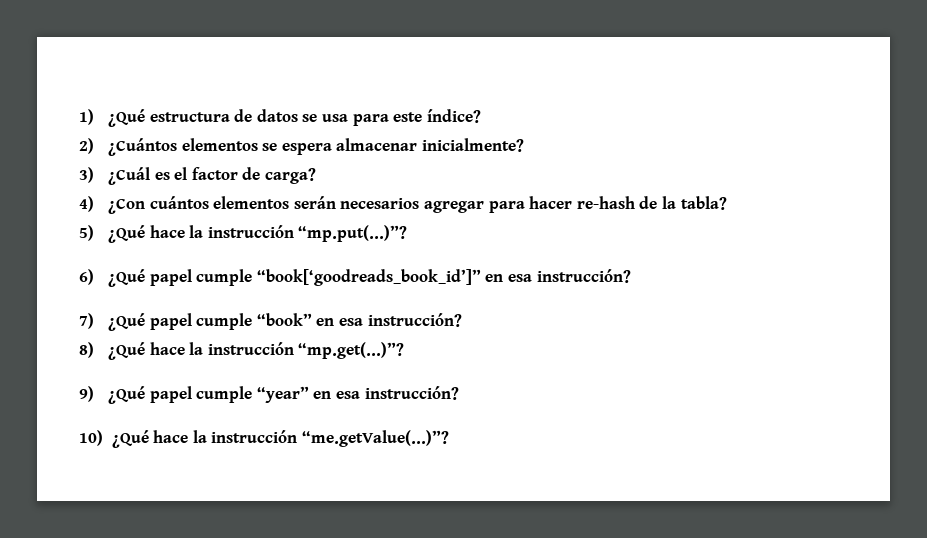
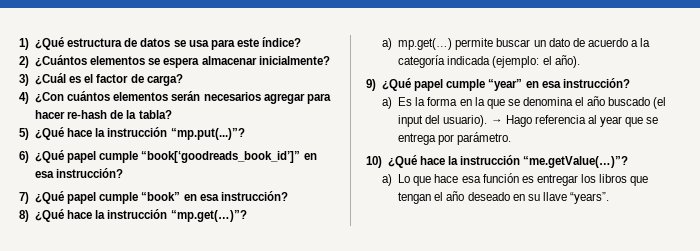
+ a) mp.get(…) permite buscar un dato de acuerdo a la categoría indicada (ejemplo: el año).
+ a) Es la forma en la que se denomina el año buscado (el input del usuario). → Hago referencia al year que se entrega por parámetro.
+ a) Lo que hace esa función es entregar los libros que tengan el año deseado en su llave “years”.

